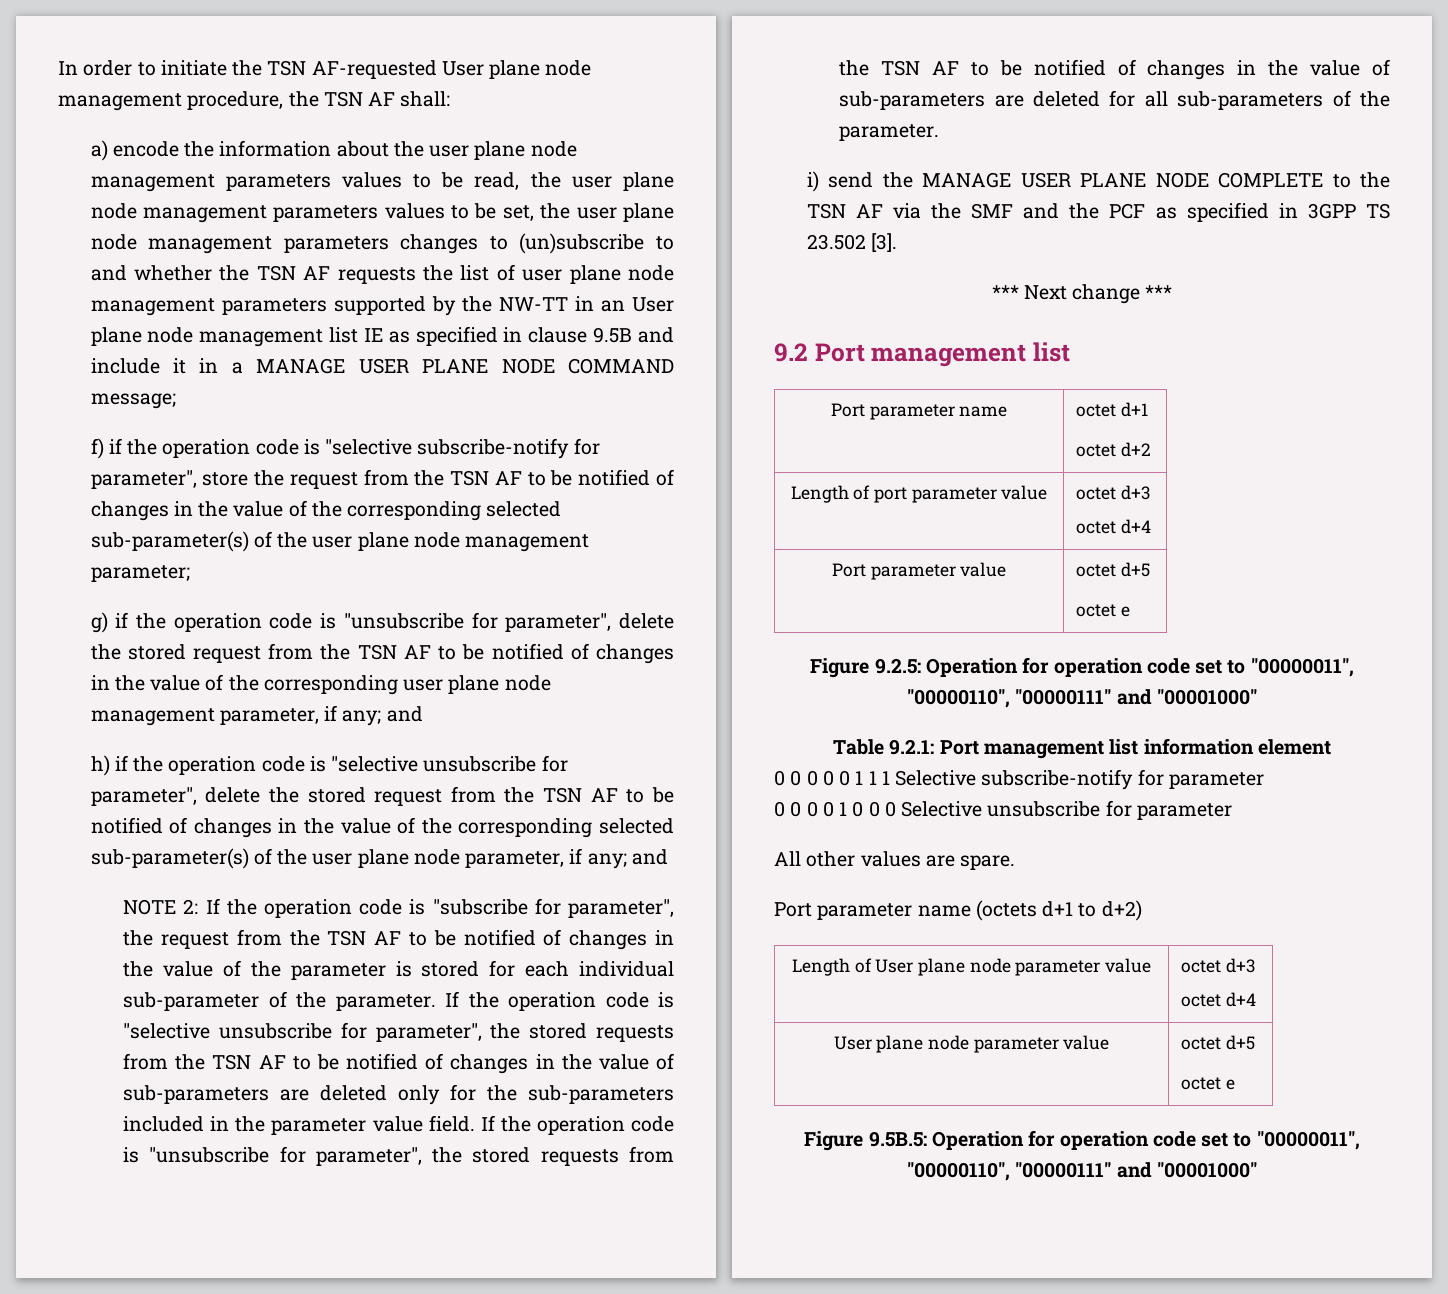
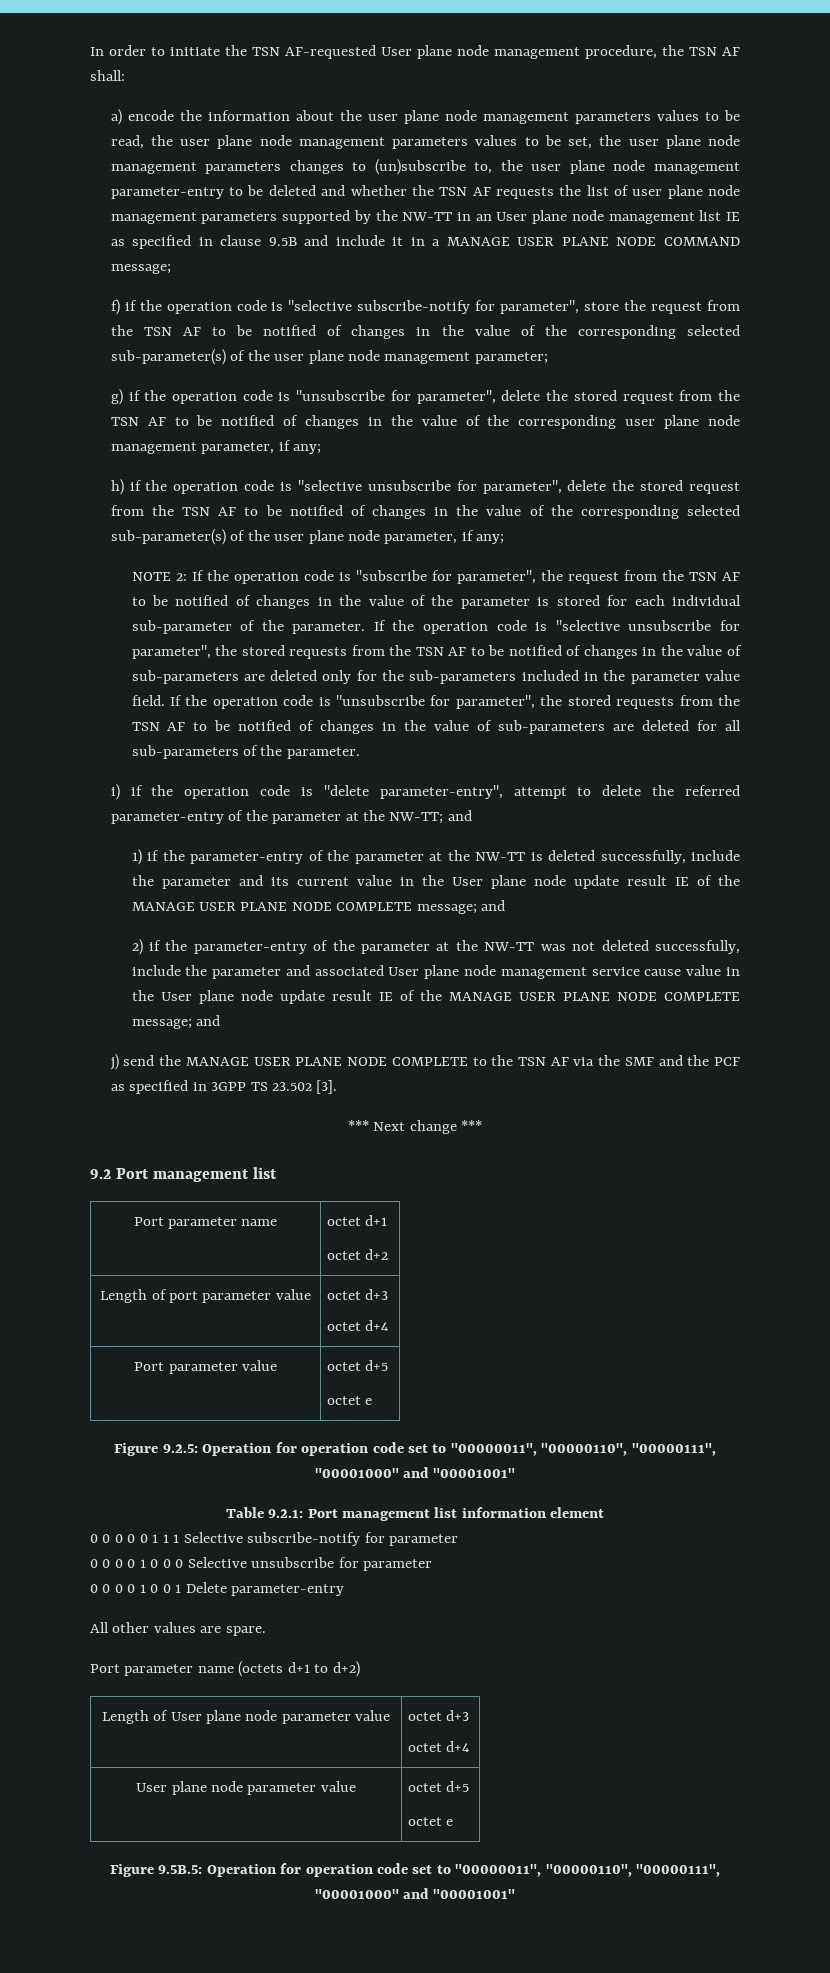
- a) encode the information about the user plane node management parameters values to be read, the user plane node management parameters values to be set, the user plane node management parameters changes to (un)subscribe to and whether the TSN AF requests the list of user plane node management parameters supported by the NW-TT in an User plane node management list IE as specified in clause 9.5B and include it in a MANAGE USER PLANE NODE COMMAND message;
+ a) encode the information about the user plane node management parameters values to be read, the user plane node management parameters values to be set, the user plane node management parameters changes to (un)subscribe to, the user plane node management parameter-entry to be deleted and whether the TSN AF requests the list of user plane node management parameters supported by the NW-TT in an User plane node management list IE as specified in clause 9.5B and include it in a MANAGE USER PLANE NODE COMMAND message;
- g) if the operation code is "unsubscribe for parameter", delete the stored request from the TSN AF to be notified of changes in the value of the corresponding user plane node management parameter, if any; and
+ g) if the operation code is "unsubscribe for parameter", delete the stored request from the TSN AF to be notified of changes in the value of the corresponding user plane node management parameter, if any;
- h) if the operation code is "selective unsubscribe for parameter", delete the stored request from the TSN AF to be notified of changes in the value of the corresponding selected sub-parameter(s) of the user plane node parameter, if any; and
+ h) if the operation code is "selective unsubscribe for parameter", delete the stored request from the TSN AF to be notified of changes in the value of the corresponding selected sub-parameter(s) of the user plane node parameter, if any;
- i) send the MANAGE USER PLANE NODE COMPLETE to the TSN AF via the SMF and the PCF as specified in 3GPP TS 23.502 [3].
+ i) if the operation code is "delete parameter-entry", attempt to delete the referred parameter-entry of the parameter at the NW-TT; and
+ 1) if the parameter-entry of the parameter at the NW-TT is deleted successfully, include the parameter and its current value in the User plane node update result IE of the MANAGE USER PLANE NODE COMPLETE message; and
+ 2) if the parameter-entry of the parameter at the NW-TT was not deleted successfully, include the parameter and associated User plane node management service cause value in the User plane node update result IE of the MANAGE USER PLANE NODE COMPLETE message; and
+ j) send the MANAGE USER PLANE NODE COMPLETE to the TSN AF via the SMF and the PCF as specified in 3GPP TS 23.502 [3].
- Figure 9.2.5: Operation for operation code set to "00000011", "00000110", "00000111" and "00001000"
+ Figure 9.2.5: Operation for operation code set to "00000011", "00000110", "00000111", "00001000" and "00001001"
+ 0 0 0 0 1 0 0 1 Delete parameter-entry
- Figure 9.5B.5: Operation for operation code set to "00000011", "00000110", "00000111" and "00001000"
+ Figure 9.5B.5: Operation for operation code set to "00000011", "00000110", "00000111", "00001000" and "00001001"

